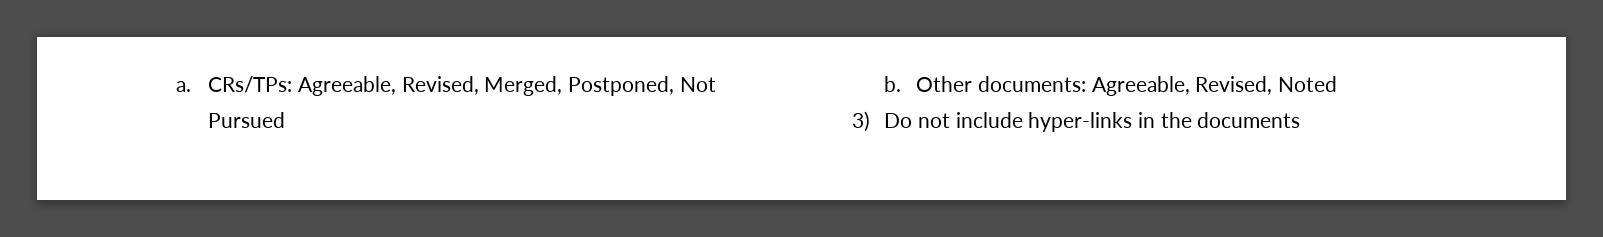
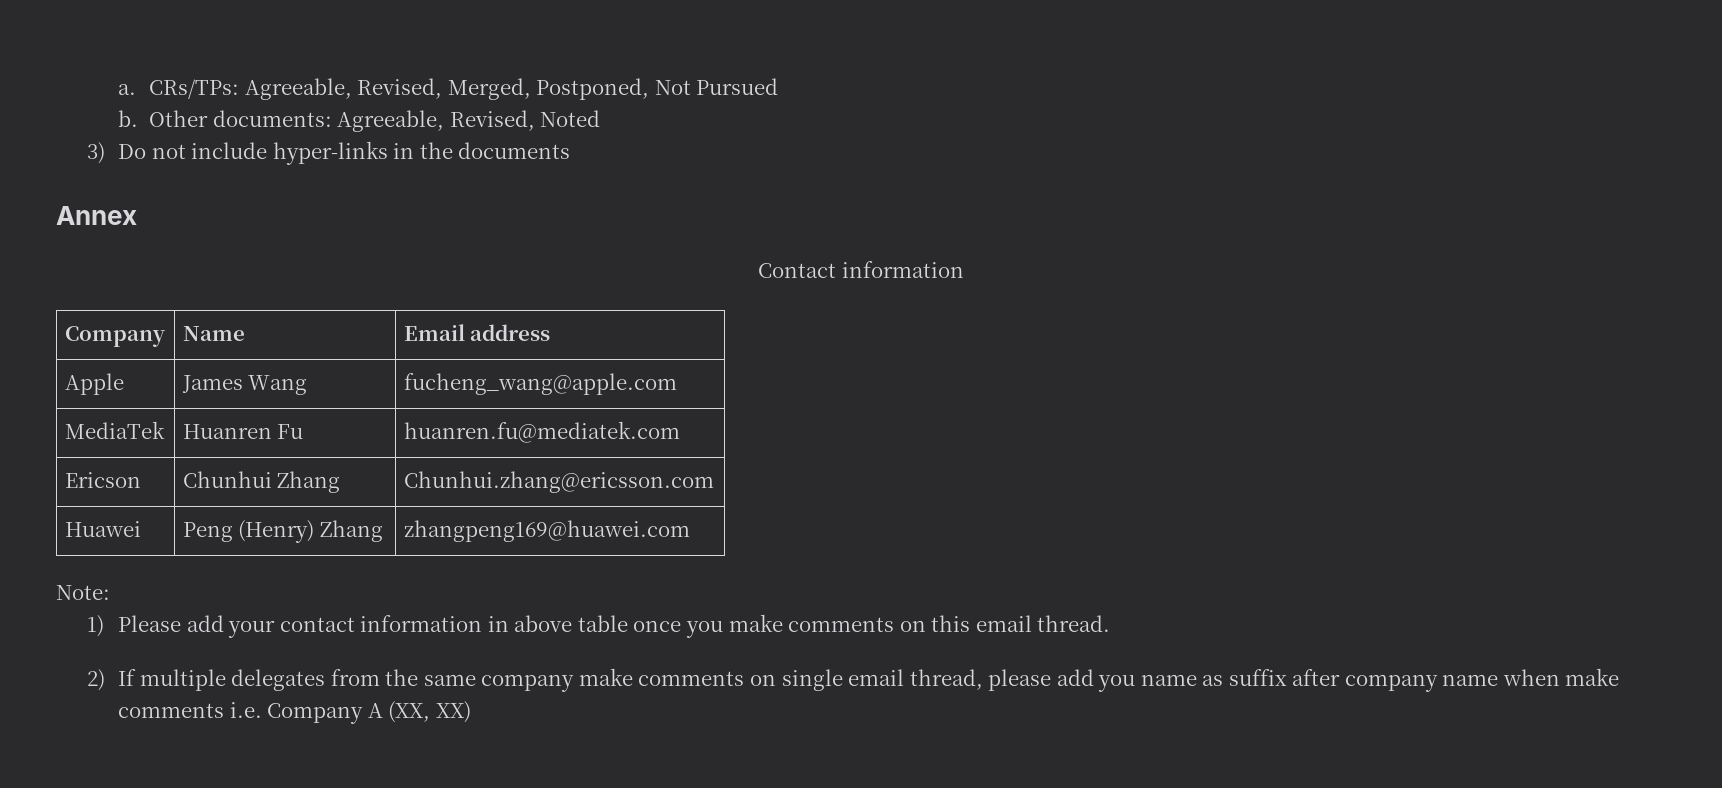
+ Annex
+ Contact information
+ Company | Name | Email address
+ Apple | James Wang | fucheng_wang@apple.com
+ MediaTek | Huanren Fu | huanren.fu@mediatek.com
+ Ericson | Chunhui Zhang | Chunhui.zhang@ericsson.com
+ Huawei | Peng (Henry) Zhang | zhangpeng169@huawei.com
+ Note:
+ 1) Please add your contact information in above table once you make comments on this email thread.
+ 2) If multiple delegates from the same company make comments on single email thread, please add you name as suffix after company name when make comments i.e. Company A (XX, XX)

